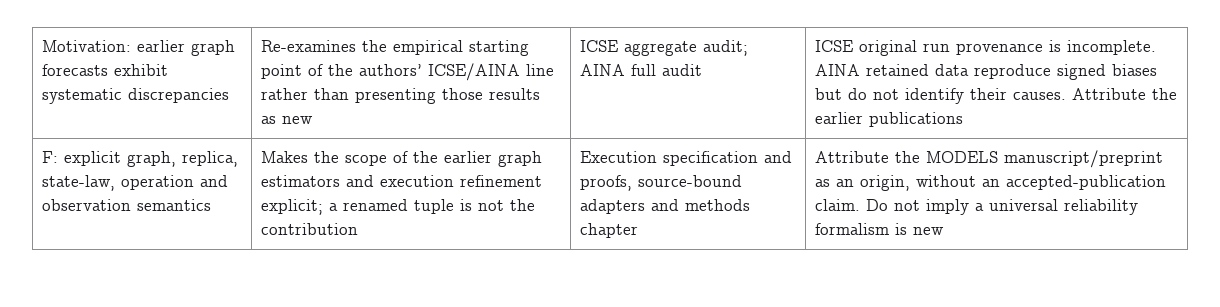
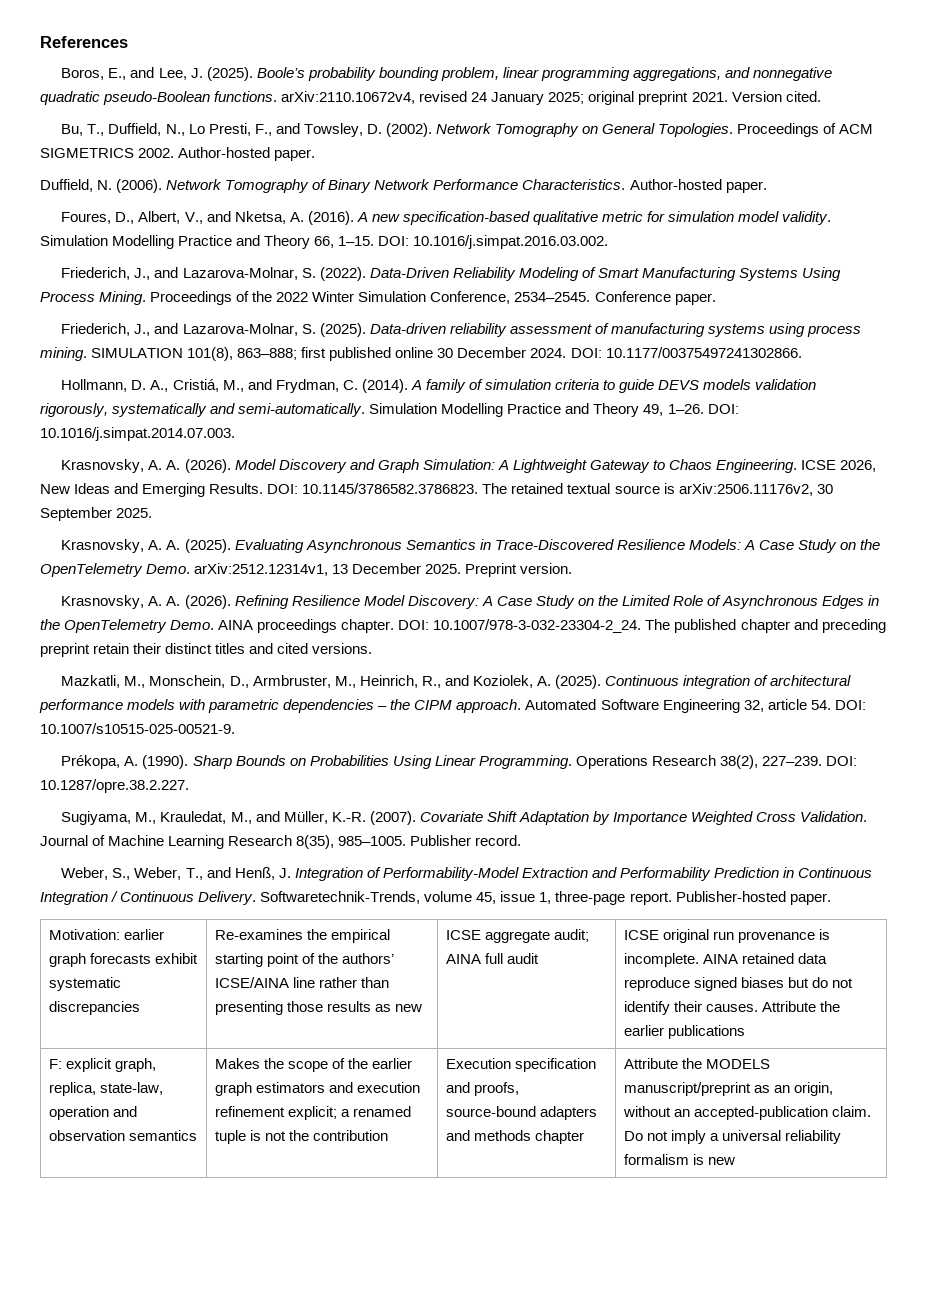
+ References
+ Boros, E., and Lee, J. (2025). Boole’s probability bounding problem, linear programming aggregations, and nonnegative quadratic pseudo-Boolean functions. arXiv:2110.10672v4, revised 24 January 2025; original preprint 2021. Version cited.
+ Bu, T., Duffield, N., Lo Presti, F., and Towsley, D. (2002). Network Tomography on General Topologies. Proceedings of ACM SIGMETRICS 2002. Author-hosted paper.
+ Duffield, N. (2006). Network Tomography of Binary Network Performance Characteristics. Author-hosted paper.
+ Foures, D., Albert, V., and Nketsa, A. (2016). A new specification-based qualitative metric for simulation model validity. Simulation Modelling Practice and Theory 66, 1–15. DOI: 10.1016/j.simpat.2016.03.002.
+ Friederich, J., and Lazarova-Molnar, S. (2022). Data-Driven Reliability Modeling of Smart Manufacturing Systems Using Process Mining. Proceedings of the 2022 Winter Simulation Conference, 2534–2545. Conference paper.
+ Friederich, J., and Lazarova-Molnar, S. (2025). Data-driven reliability assessment of manufacturing systems using process mining. SIMULATION 101(8), 863–888; first published online 30 December 2024. DOI: 10.1177/00375497241302866.
+ Hollmann, D. A., Cristiá, M., and Frydman, C. (2014). A family of simulation criteria to guide DEVS models validation rigorously, systematically and semi-automatically. Simulation Modelling Practice and Theory 49, 1–26. DOI: 10.1016/j.simpat.2014.07.003.
+ Krasnovsky, A. A. (2026). Model Discovery and Graph Simulation: A Lightweight Gateway to Chaos Engineering. ICSE 2026, New Ideas and Emerging Results. DOI: 10.1145/3786582.3786823. The retained textual source is arXiv:2506.11176v2, 30 September 2025.
+ Krasnovsky, A. A. (2025). Evaluating Asynchronous Semantics in Trace-Discovered Resilience Models: A Case Study on the OpenTelemetry Demo. arXiv:2512.12314v1, 13 December 2025. Preprint version.
+ Krasnovsky, A. A. (2026). Refining Resilience Model Discovery: A Case Study on the Limited Role of Asynchronous Edges in the OpenTelemetry Demo. AINA proceedings chapter. DOI: 10.1007/978-3-032-23304-2_24. The published chapter and preceding preprint retain their distinct titles and cited versions.
+ Mazkatli, M., Monschein, D., Armbruster, M., Heinrich, R., and Koziolek, A. (2025). Continuous integration of architectural performance models with parametric dependencies – the CIPM approach. Automated Software Engineering 32, article 54. DOI: 10.1007/s10515-025-00521-9.
+ Prékopa, A. (1990). Sharp Bounds on Probabilities Using Linear Programming. Operations Research 38(2), 227–239. DOI: 10.1287/opre.38.2.227.
+ Sugiyama, M., Krauledat, M., and Müller, K.-R. (2007). Covariate Shift Adaptation by Importance Weighted Cross Validation. Journal of Machine Learning Research 8(35), 985–1005. Publisher record.
+ Weber, S., Weber, T., and Henß, J. Integration of Performability-Model Extraction and Performability Prediction in Continuous Integration / Continuous Delivery. Softwaretechnik-Trends, volume 45, issue 1, three-page report. Publisher-hosted paper.

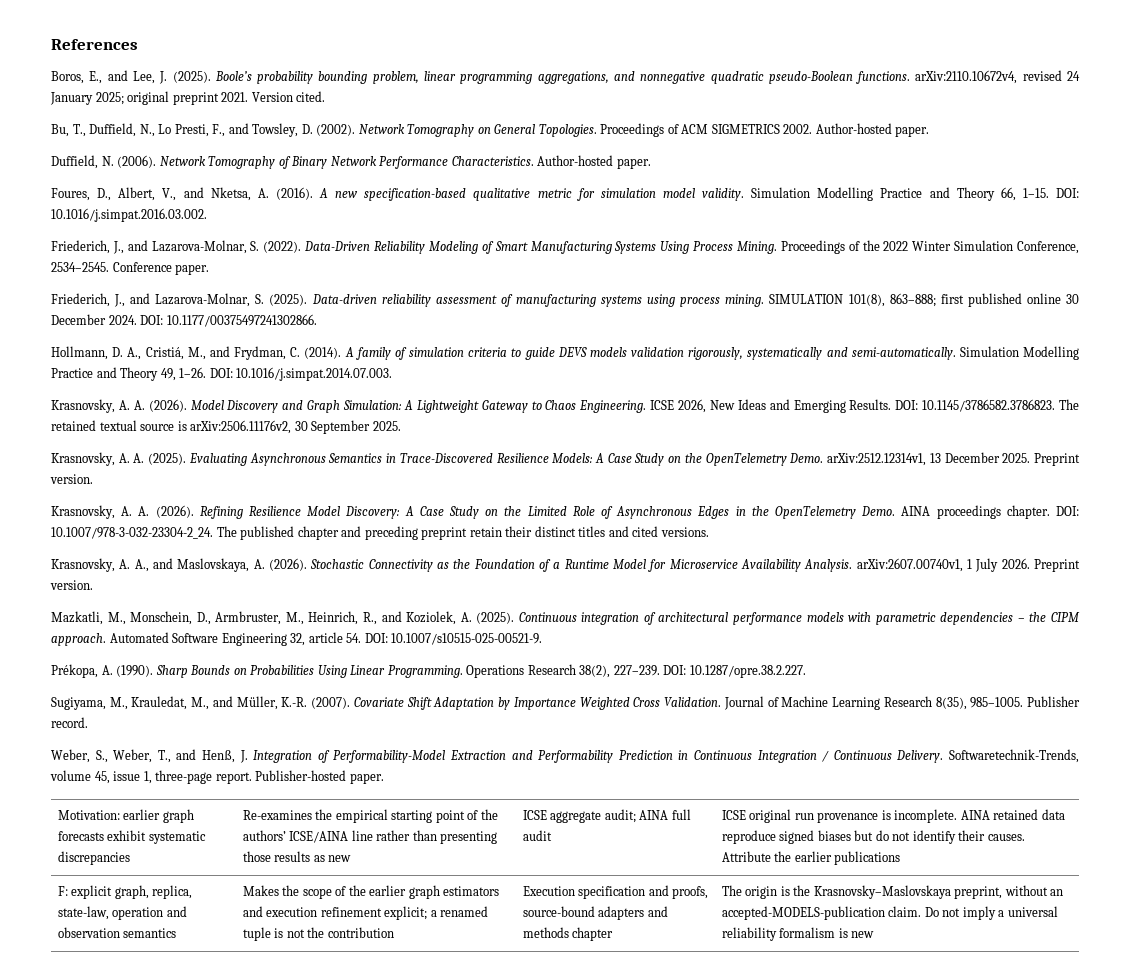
+ Krasnovsky, A. A., and Maslovskaya, A. (2026). Stochastic Connectivity as the Foundation of a Runtime Model for Microservice Availability Analysis. arXiv:2607.00740v1, 1 July 2026. Preprint version.
- Attribute the MODELS manuscript/preprint as an origin, without an accepted-publication claim.
+ The origin is the Krasnovsky–Maslovskaya preprint, without an accepted-MODELS-publication claim.

